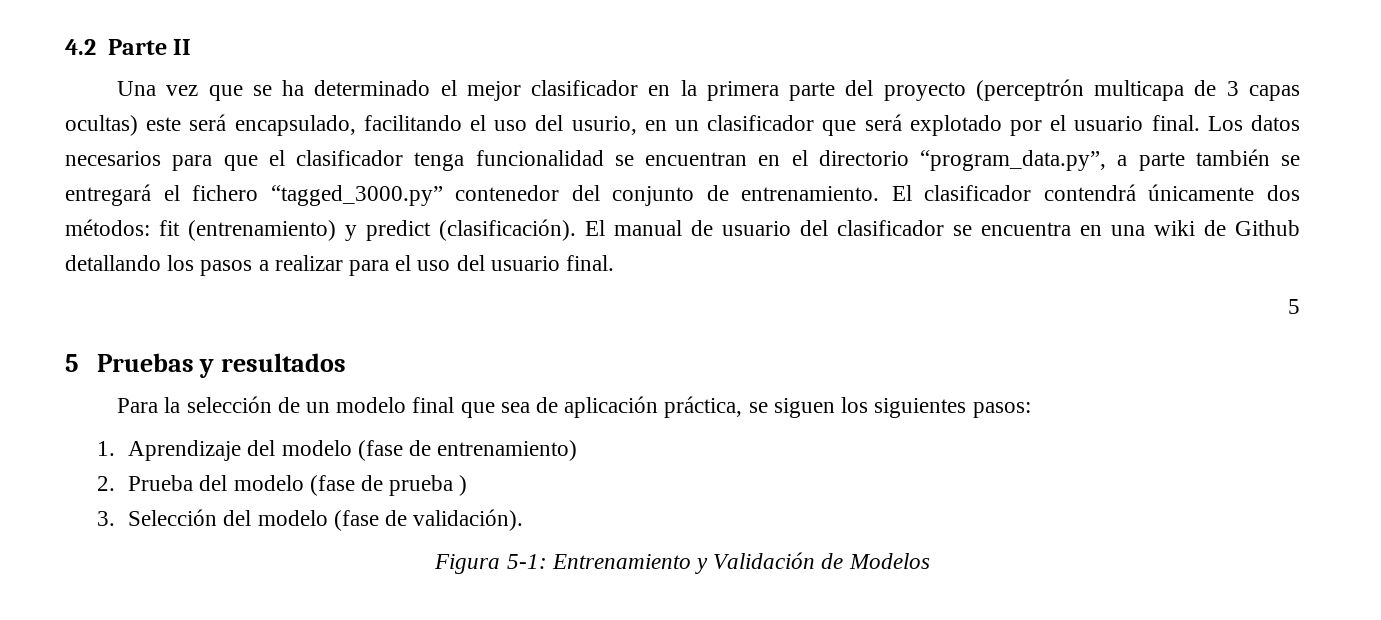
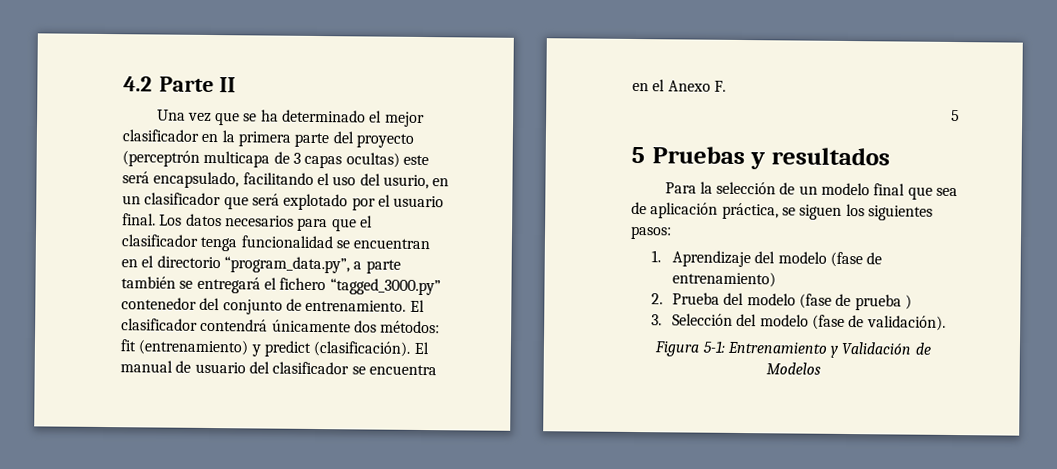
- El manual de usuario del clasificador se encuentra en una wiki de Github detallando los pasos a realizar para el uso del usuario final.
+ El manual de usuario del clasificador se encuentra en el Anexo F.

